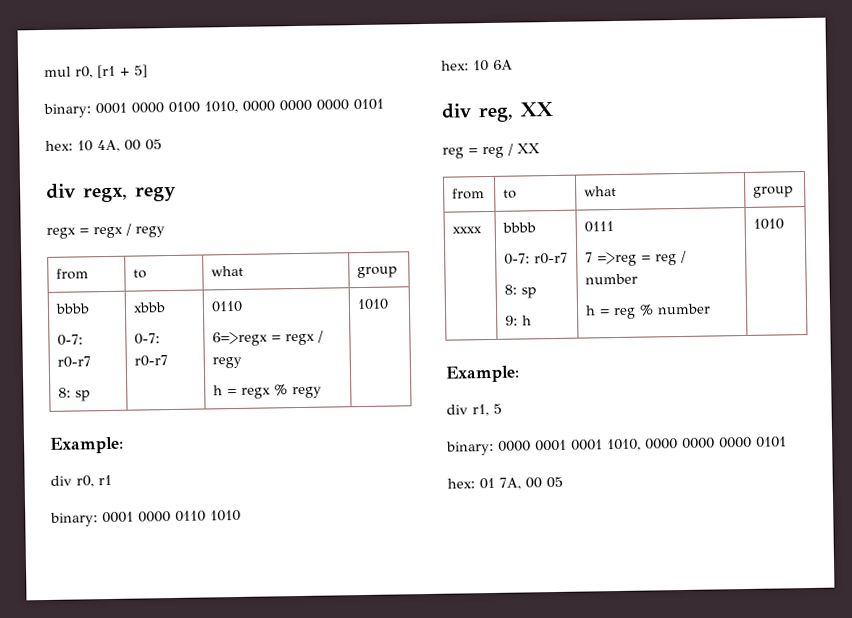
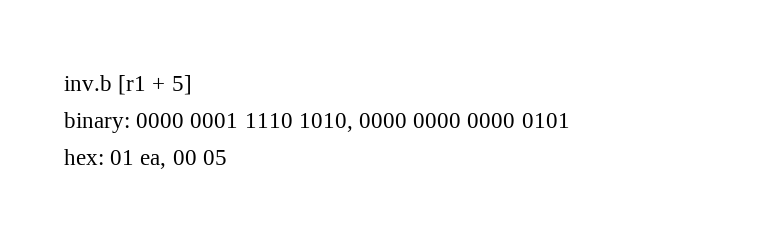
- mul r0, [r1 + 5]
+ inv.b [r1 + 5]
- binary: 0001 0000 0100 1010, 0000 0000 0000 0101
- hex: 10 4A, 00 05
- div regx, regy
- regx = regx / regy
- from | to | what | group
- bbbb
- 0-7: r0-r7
- 8: sp | xbbb
- 0-7: r0-r7 | 0110
- 6=>regx = regx / regy
- h = regx % regy | 1010
- Example:
- div r0, r1
- binary: 0001 0000 0110 1010
- hex: 10 6A
- div reg, XX
- reg = reg / XX
- from | to | what | group
- xxxx | bbbb
- 0-7: r0-r7
- 8: sp
- 9: h | 0111
- 7 =>reg = reg / number
- h = reg % number | 1010
- Example:
- div r1, 5
- binary: 0000 0001 0001 1010, 0000 0000 0000 0101
+ binary: 0000 0001 1110 1010, 0000 0000 0000 0101
- hex: 01 7A, 00 05
+ hex: 01 ea, 00 05

